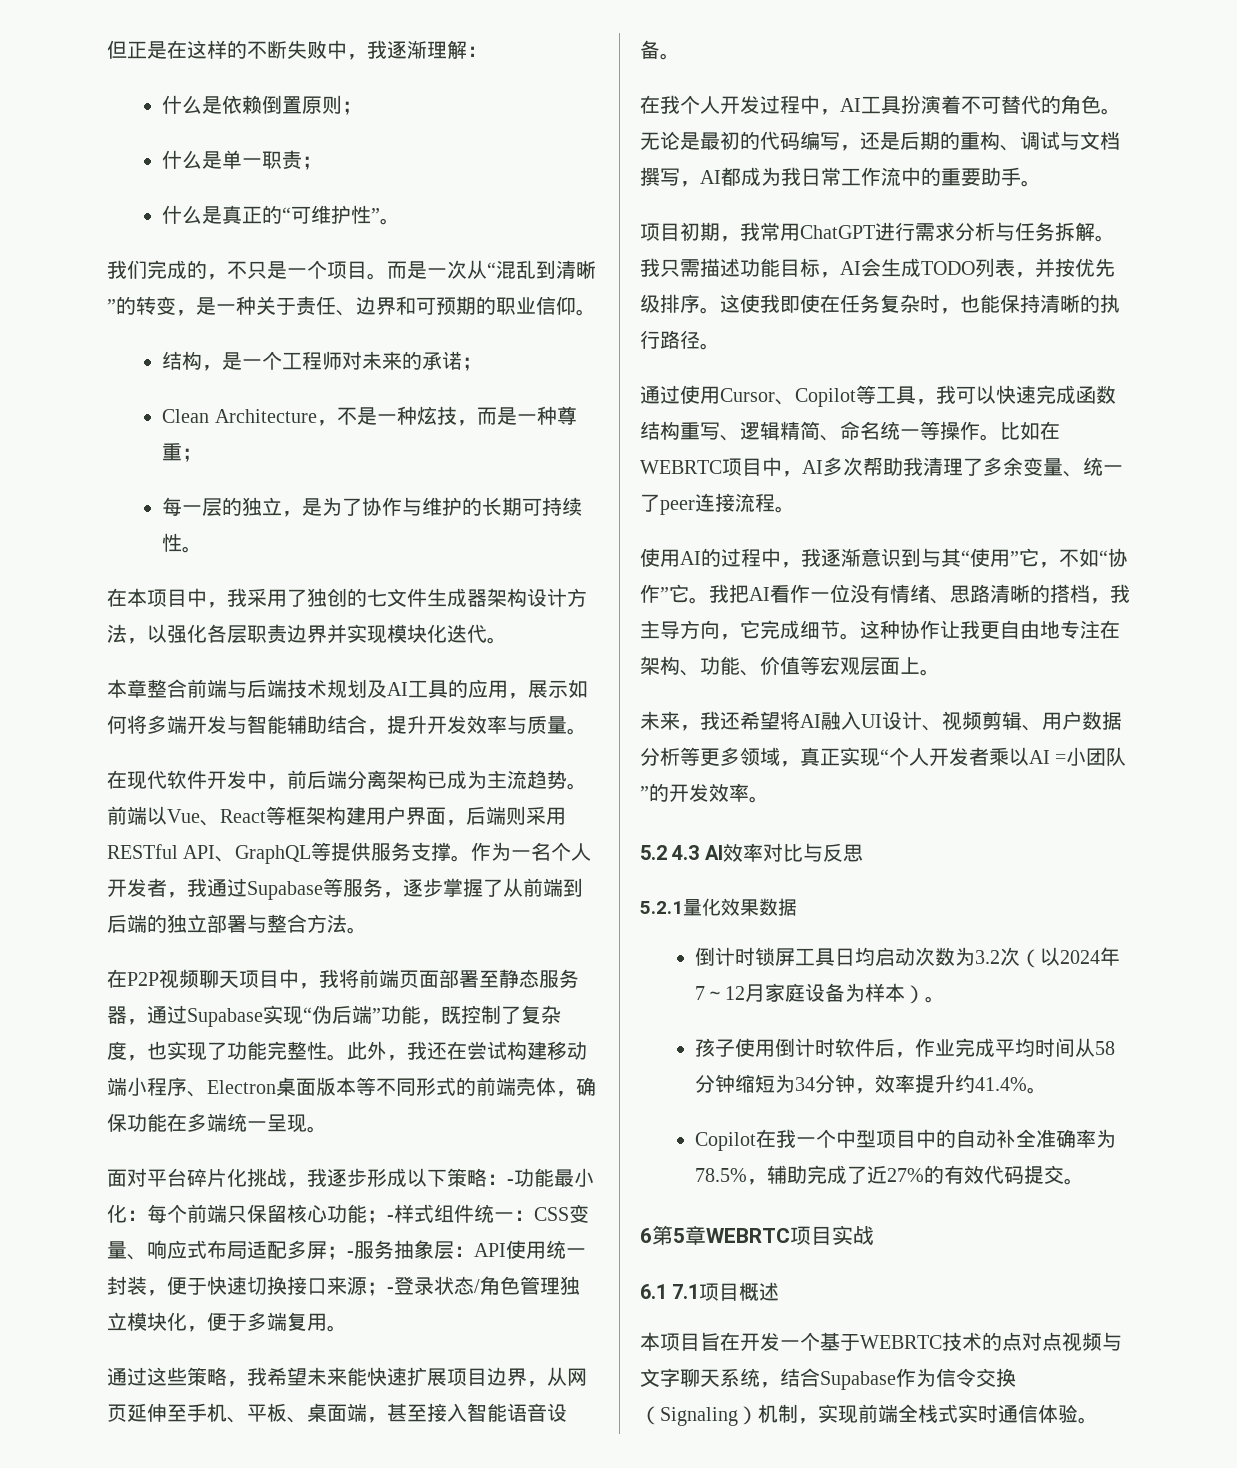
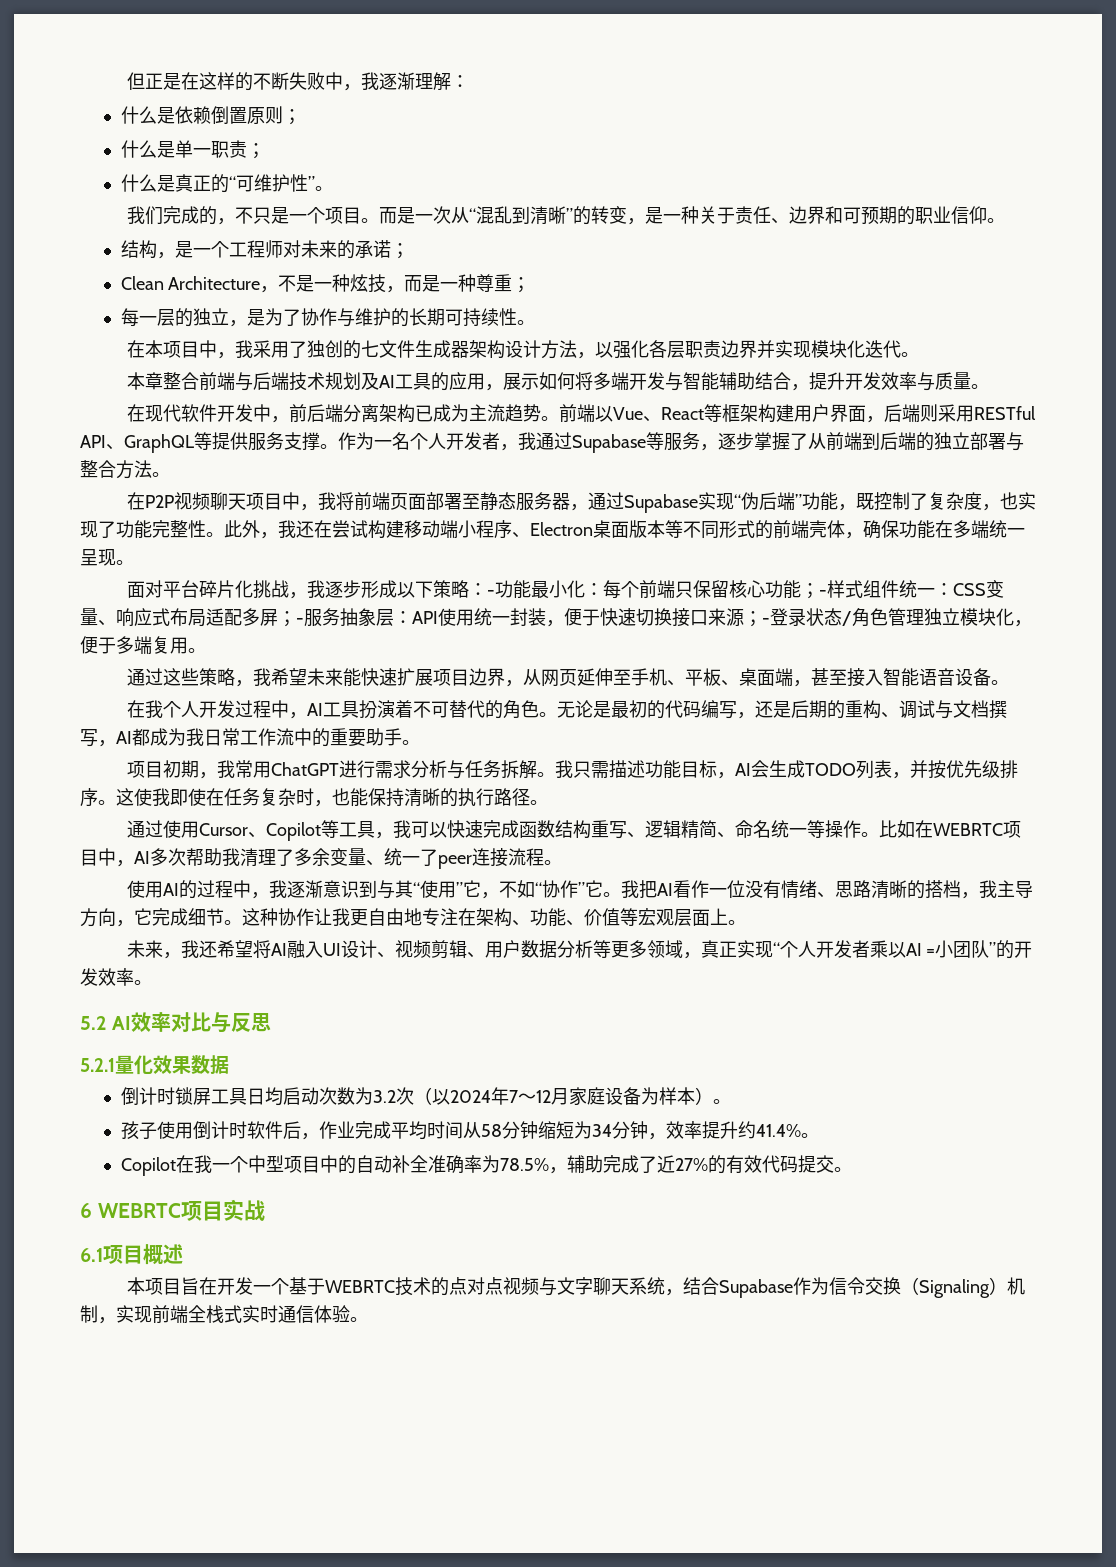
- 5.2 4.3 AI效率对比与反思
+ 5.2 AI效率对比与反思
- 6第5章WEBRTC项目实战
+ 6 WEBRTC项目实战
- 6.1 7.1项目概述
+ 6.1项目概述

